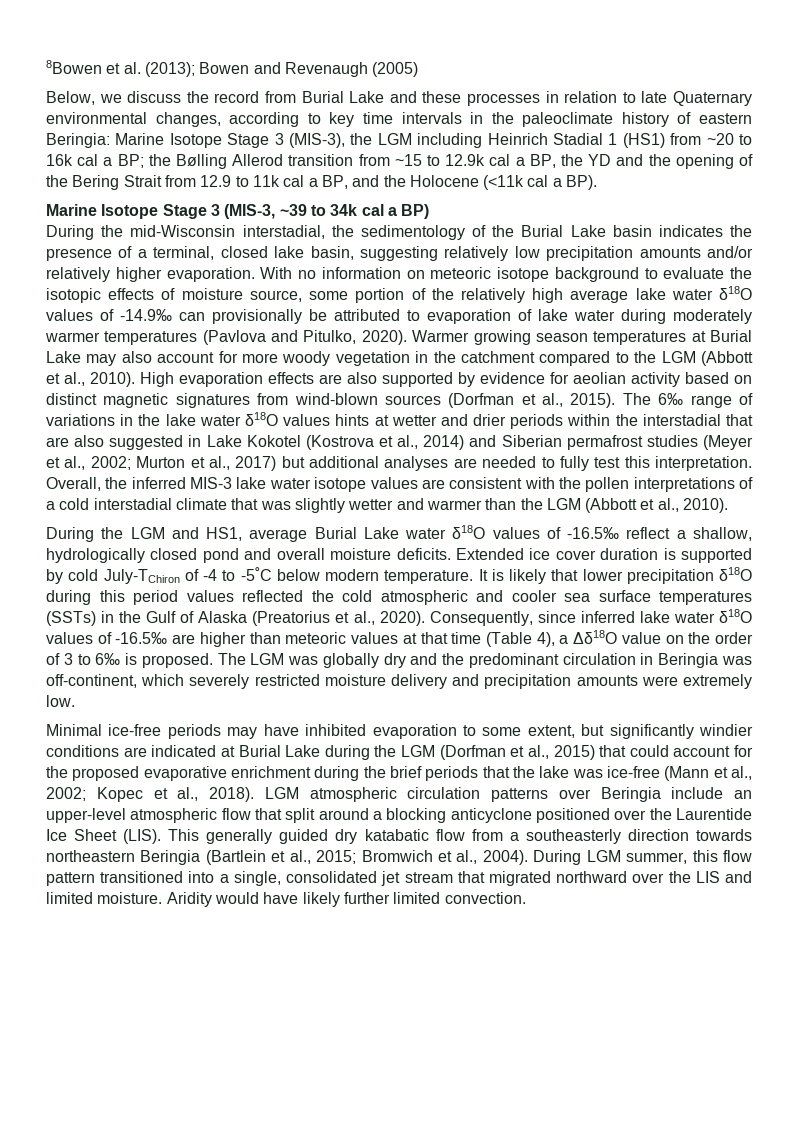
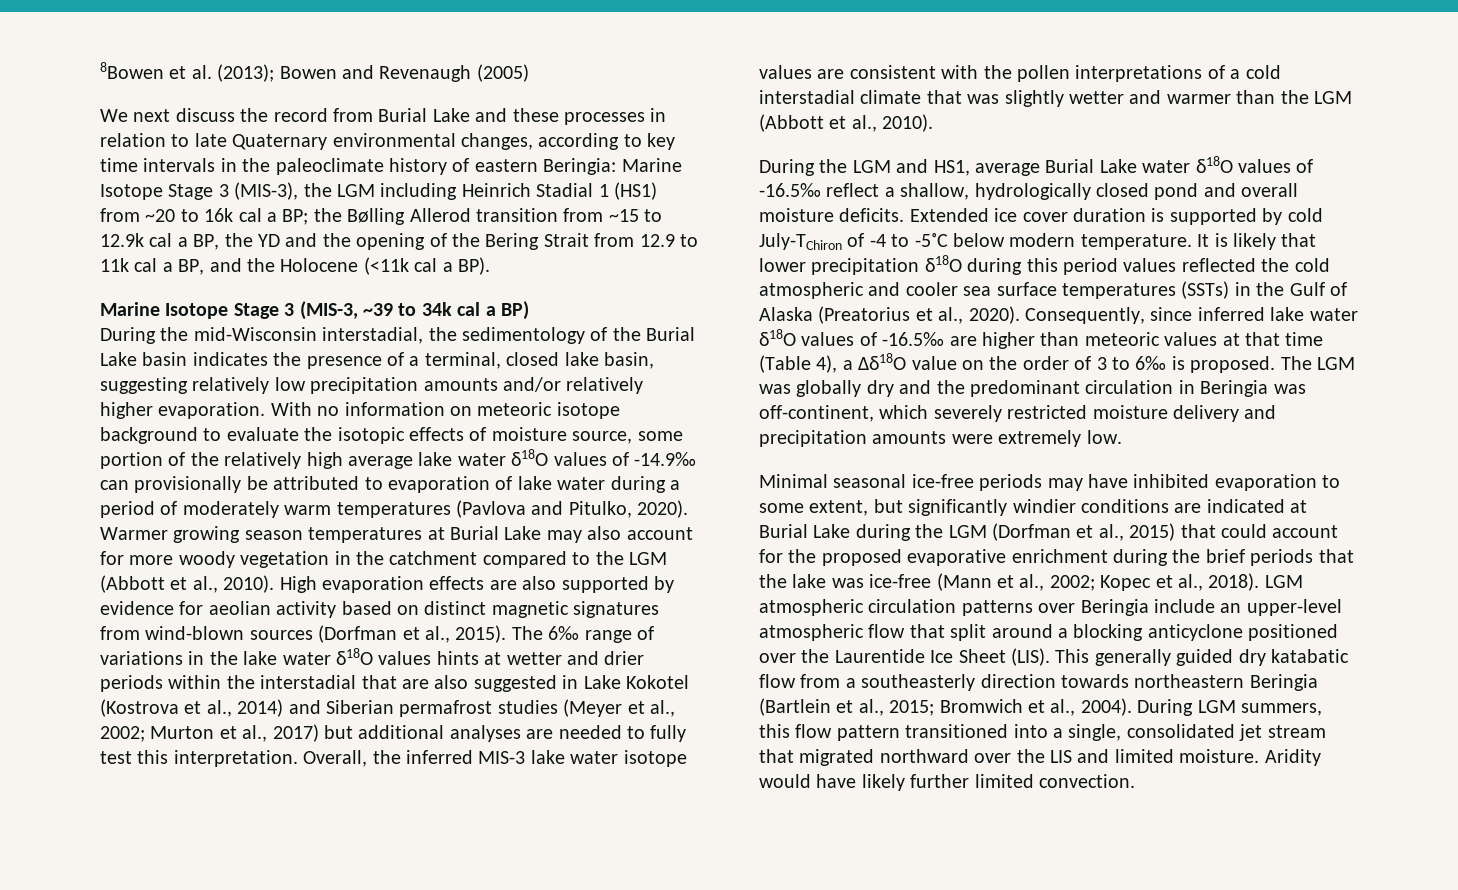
- Below, we discuss the record from Burial Lake and these processes in relation to late Quaternary environmental changes, according to key time intervals in the paleoclimate history of eastern Beringia:
+ We next discuss the record from Burial Lake and these processes in relation to late Quaternary environmental changes, according to key time intervals in the paleoclimate history of eastern Beringia:
- With no information on meteoric isotope background to evaluate the isotopic effects of moisture source, some portion of the relatively high average lake water δ18O values of -14.9‰ can provisionally be attributed to evaporation of lake water during moderately warmer temperatures (Pavlova and Pitulko, 2020).
+ With no information on meteoric isotope background to evaluate the isotopic effects of moisture source, some portion of the relatively high average lake water δ18O values of -14.9‰ can provisionally be attributed to evaporation of lake water during a period of moderately warm temperatures (Pavlova and Pitulko, 2020).
- Minimal ice-free periods may have inhibited evaporation to some extent, but significantly windier conditions are indicated at Burial Lake during the LGM (Dorfman et al., 2015) that could account for the proposed evaporative enrichment during the brief periods that the lake was ice-free (Mann et al., 2002; Kopec et al., 2018).
+ Minimal seasonal ice-free periods may have inhibited evaporation to some extent, but significantly windier conditions are indicated at Burial Lake during the LGM (Dorfman et al., 2015) that could account for the proposed evaporative enrichment during the brief periods that the lake was ice-free (Mann et al., 2002; Kopec et al., 2018).
- During LGM summer, this flow pattern transitioned into a single, consolidated jet stream that migrated northward over the LIS and limited moisture.
+ During LGM summers, this flow pattern transitioned into a single, consolidated jet stream that migrated northward over the LIS and limited moisture.

